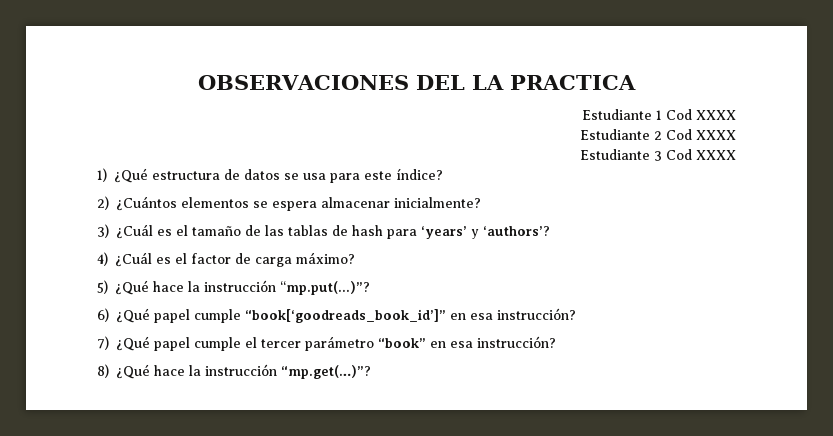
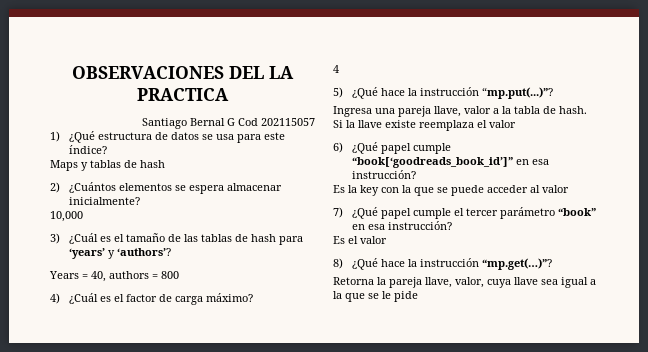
- Estudiante 1 Cod XXXX
- Estudiante 2 Cod XXXX
- Estudiante 3 Cod XXXX
+ Santiago Bernal G Cod 202115057
+ Maps y tablas de hash
+ 10,000
+ Years = 40, authors = 800
+ 4
+ Ingresa una pareja llave, valor a la tabla de hash. Si la llave existe reemplaza el valor
+ Es la key con la que se puede acceder al valor
+ Es el valor
+ Retorna la pareja llave, valor, cuya llave sea igual a la que se le pide

